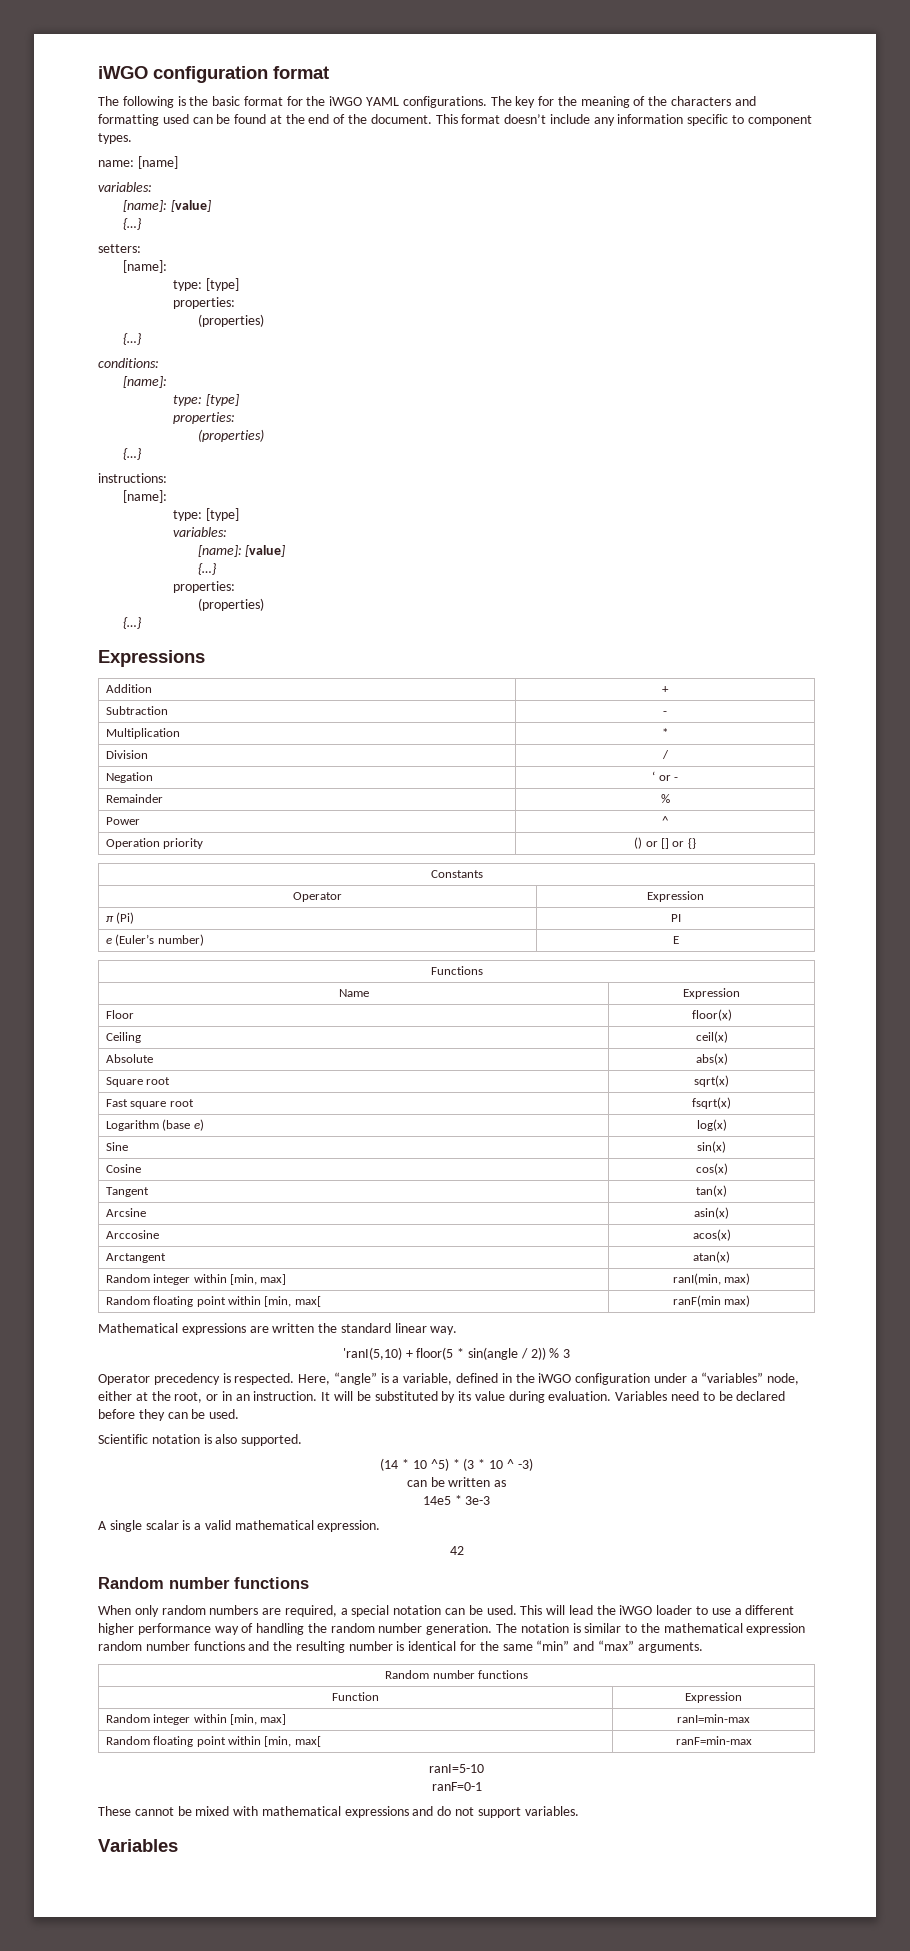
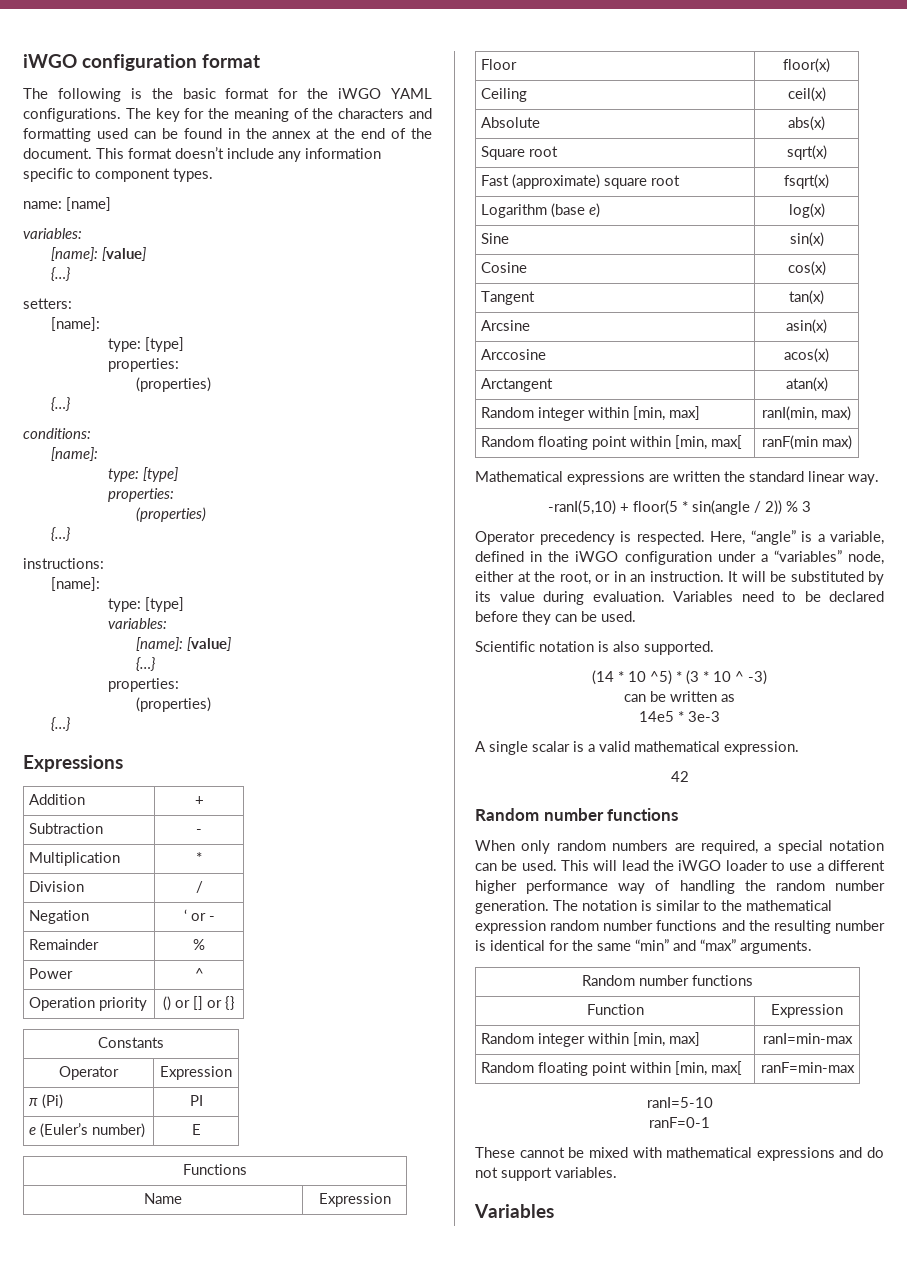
- The key for the meaning of the characters and formatting used can be found at the end of the document.
+ The key for the meaning of the characters and formatting used can be found in the annex at the end of the document.
- Fast square root | fsqrt(x)
+ Fast (approximate) square root | fsqrt(x)
- 'ranI(5,10) + floor(5 * sin(angle / 2)) % 3
+ -ranI(5,10) + floor(5 * sin(angle / 2)) % 3

